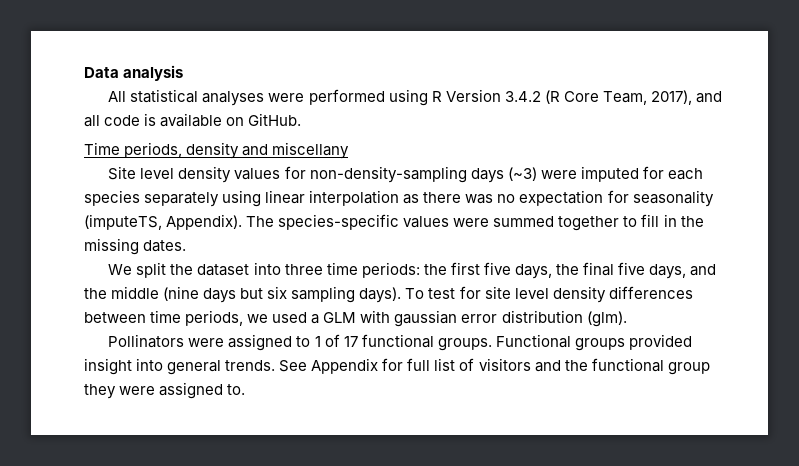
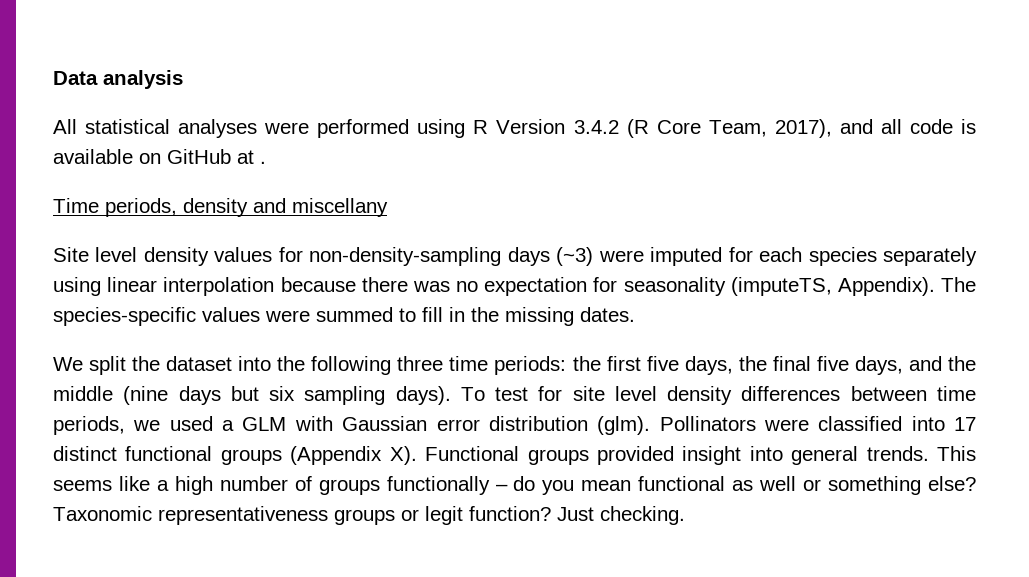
- All statistical analyses were performed using R Version 3.4.2 (R Core Team, 2017), and all code is available on GitHub.
+ All statistical analyses were performed using R Version 3.4.2 (R Core Team, 2017), and all code is available on GitHub at .
- Site level density values for non-density-sampling days (~3) were imputed for each species separately using linear interpolation as there was no expectation for seasonality (imputeTS, Appendix).
+ Site level density values for non-density-sampling days (~3) were imputed for each species separately using linear interpolation because there was no expectation for seasonality (imputeTS, Appendix).
- The species-specific values were summed together to fill in the missing dates.
+ The species-specific values were summed to fill in the missing dates.
- We split the dataset into three time periods: the first five days, the final five days, and the middle (nine days but six sampling days).
+ We split the dataset into the following three time periods: the first five days, the final five days, and the middle (nine days but six sampling days).
- To test for site level density differences between time periods, we used a GLM with gaussian error distribution (glm).
- Pollinators were assigned to 1 of 17 functional groups. Functional groups provided insight into general trends.
+ To test for site level density differences between time periods, we used a GLM with Gaussian error distribution (glm). Pollinators were classified into 17 distinct functional groups (Appendix X). Functional groups provided insight into general trends.
- See Appendix for full list of visitors and the functional group they were assigned to.
+ This seems like a high number of groups functionally – do you mean functional as well or something else? Taxonomic representativeness groups or legit function? Just checking.

